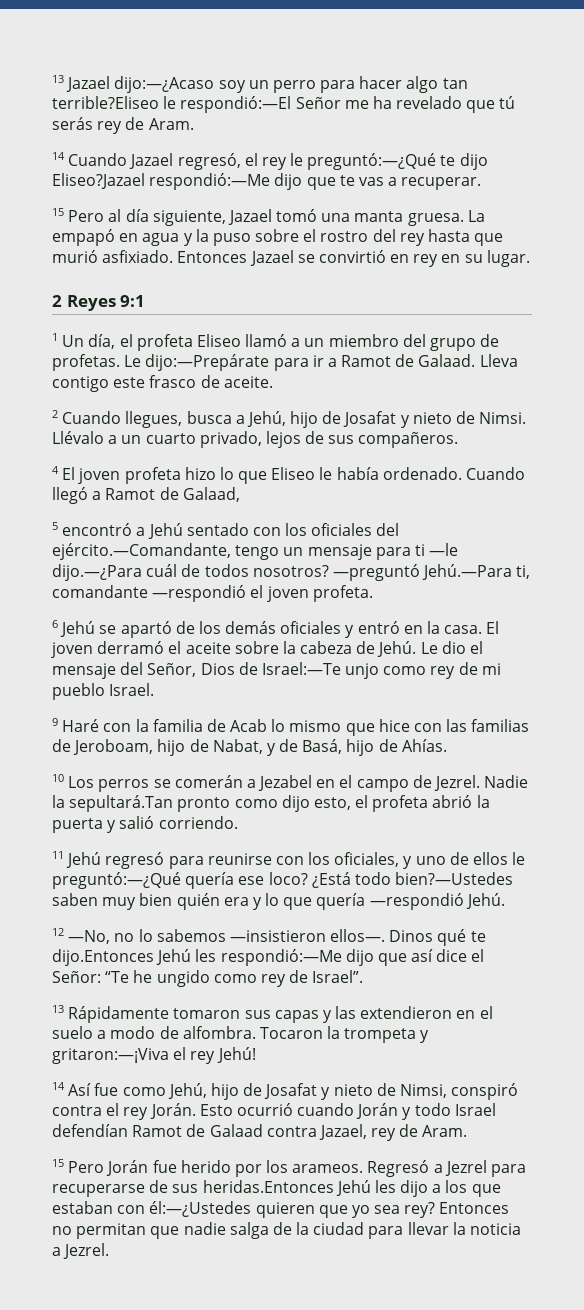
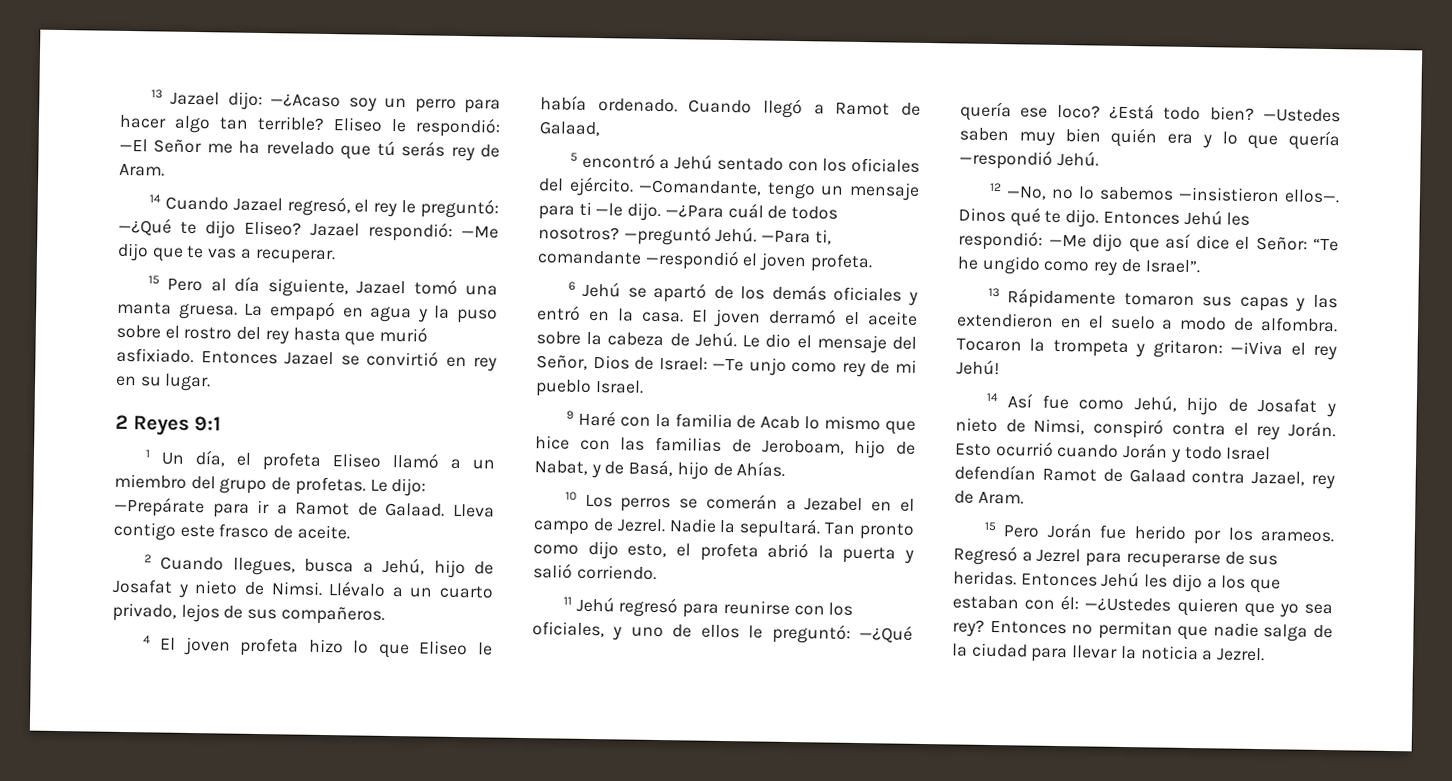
- 13 Jazael dijo:—¿Acaso soy un perro para hacer algo tan terrible?Eliseo le respondió:—El Señor me ha revelado que tú serás rey de Aram.
+ 13 Jazael dijo: —¿Acaso soy un perro para hacer algo tan terrible? Eliseo le respondió: —El Señor me ha revelado que tú serás rey de Aram.
- 14 Cuando Jazael regresó, el rey le preguntó:—¿Qué te dijo Eliseo?Jazael respondió:—Me dijo que te vas a recuperar.
+ 14 Cuando Jazael regresó, el rey le preguntó: —¿Qué te dijo Eliseo? Jazael respondió: —Me dijo que te vas a recuperar.
- Le dijo:—Prepárate para ir a Ramot de Galaad.
+ Le dijo: —Prepárate para ir a Ramot de Galaad.
- 5 encontró a Jehú sentado con los oficiales del ejército.—Comandante, tengo un mensaje para ti —le dijo.—¿Para cuál de todos nosotros?
+ 5 encontró a Jehú sentado con los oficiales del ejército. —Comandante, tengo un mensaje para ti —le dijo. —¿Para cuál de todos nosotros?
- —preguntó Jehú.—Para ti, comandante —respondió el joven profeta.
+ —preguntó Jehú. —Para ti, comandante —respondió el joven profeta.
- Le dio el mensaje del Señor, Dios de Israel:—Te unjo como rey de mi pueblo Israel.
+ Le dio el mensaje del Señor, Dios de Israel: —Te unjo como rey de mi pueblo Israel.
- Nadie la sepultará.Tan pronto como dijo esto, el profeta abrió la puerta y salió corriendo.
+ Nadie la sepultará. Tan pronto como dijo esto, el profeta abrió la puerta y salió corriendo.
- 11 Jehú regresó para reunirse con los oficiales, y uno de ellos le preguntó:—¿Qué quería ese loco?
+ 11 Jehú regresó para reunirse con los oficiales, y uno de ellos le preguntó: —¿Qué quería ese loco?
- ¿Está todo bien?—Ustedes saben muy bien quién era y lo que quería —respondió Jehú.
+ ¿Está todo bien? —Ustedes saben muy bien quién era y lo que quería —respondió Jehú.
- Dinos qué te dijo.Entonces Jehú les respondió:—Me dijo que así dice el Señor: “Te he ungido como rey de Israel”.
+ Dinos qué te dijo. Entonces Jehú les respondió: —Me dijo que así dice el Señor: “Te he ungido como rey de Israel”.
- Tocaron la trompeta y gritaron:—¡Viva el rey Jehú!
+ Tocaron la trompeta y gritaron: —¡Viva el rey Jehú!
- Regresó a Jezrel para recuperarse de sus heridas.Entonces Jehú les dijo a los que estaban con él:—¿Ustedes quieren que yo sea rey?
+ Regresó a Jezrel para recuperarse de sus heridas. Entonces Jehú les dijo a los que estaban con él: —¿Ustedes quieren que yo sea rey?

